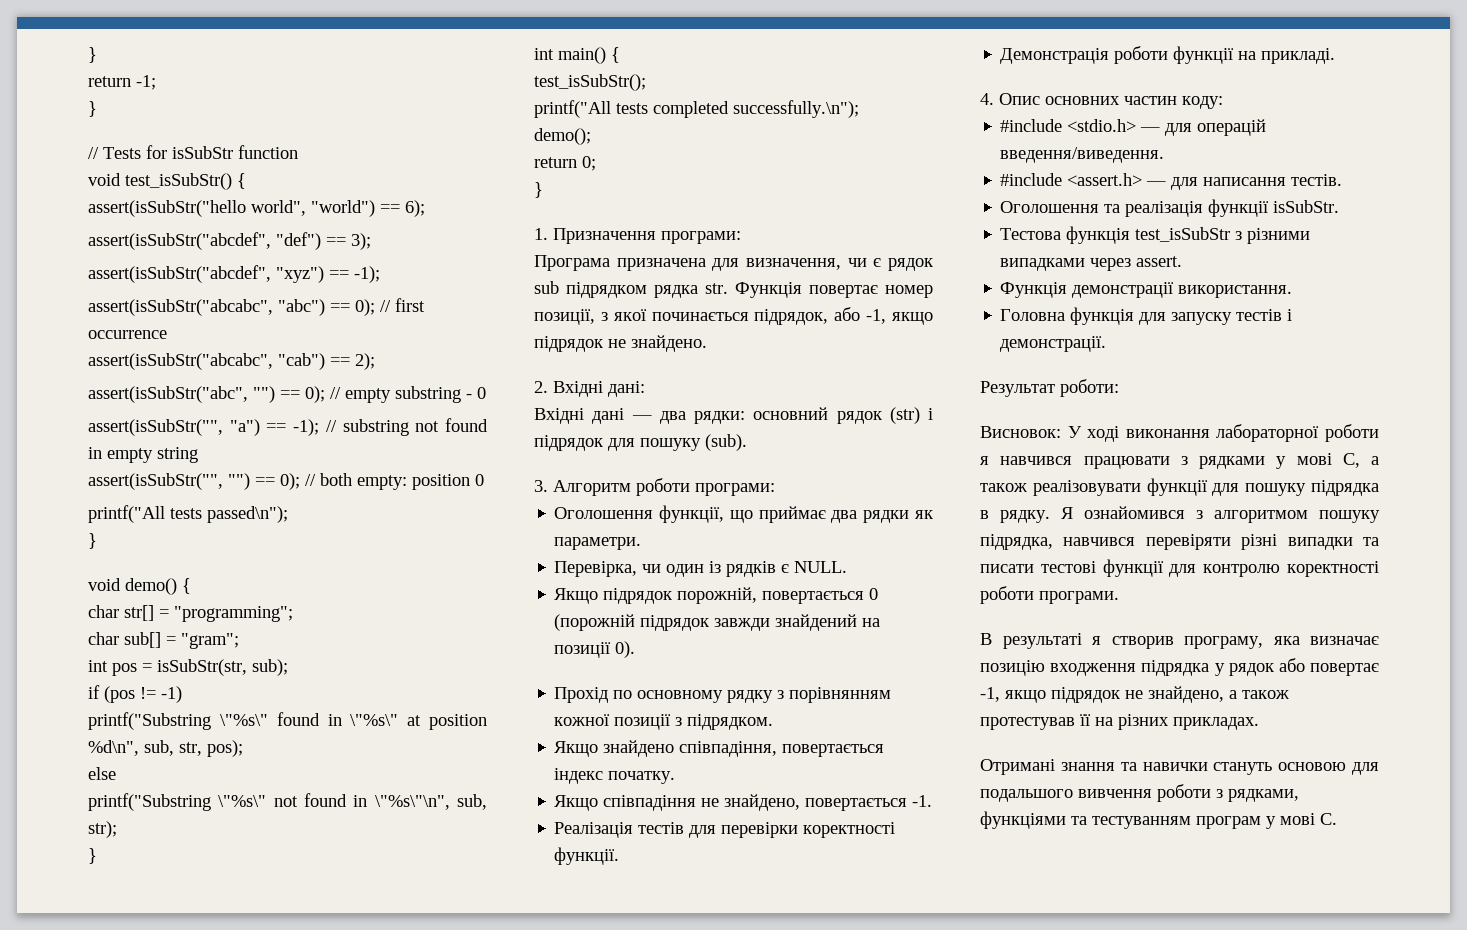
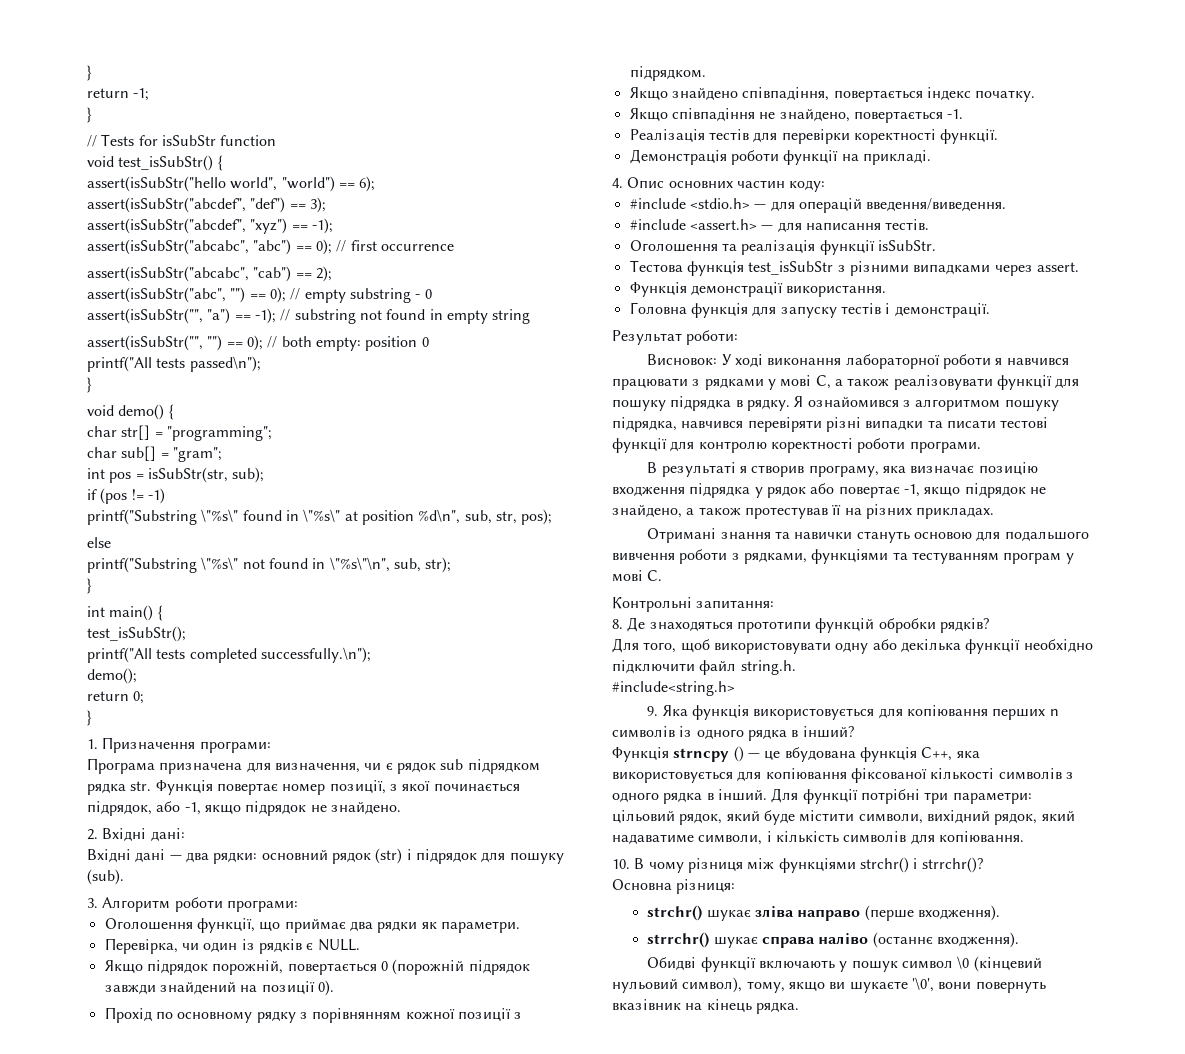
+ Контрольні запитання:
+ 8. Де знаходяться прототипи функцій обробки рядків?
+ Для того, щоб використовувати одну або декілька функції необхідно підключити файл string.h.
+ #include<string.h>
+ 9. Яка функція використовується для копіювання перших n символів із одного рядка в інший?
+ Функція strncpy () — це вбудована функція C++, яка використовується для копіювання фіксованої кількості символів з одного рядка в інший. Для функції потрібні три параметри: цільовий рядок, який буде містити символи, вихідний рядок, який надаватиме символи, і кількість символів для копіювання.
+ 10. В чому різниця між функціями strchr() i strrchr()?
+ Основна різниця:
+ strchr() шукає зліва направо (перше входження).
+ strrchr() шукає справа наліво (останнє входження).
+ Обидві функції включають у пошук символ \0 (кінцевий нульовий символ), тому, якщо ви шукаєте '\0', вони повернуть вказівник на кінець рядка.

